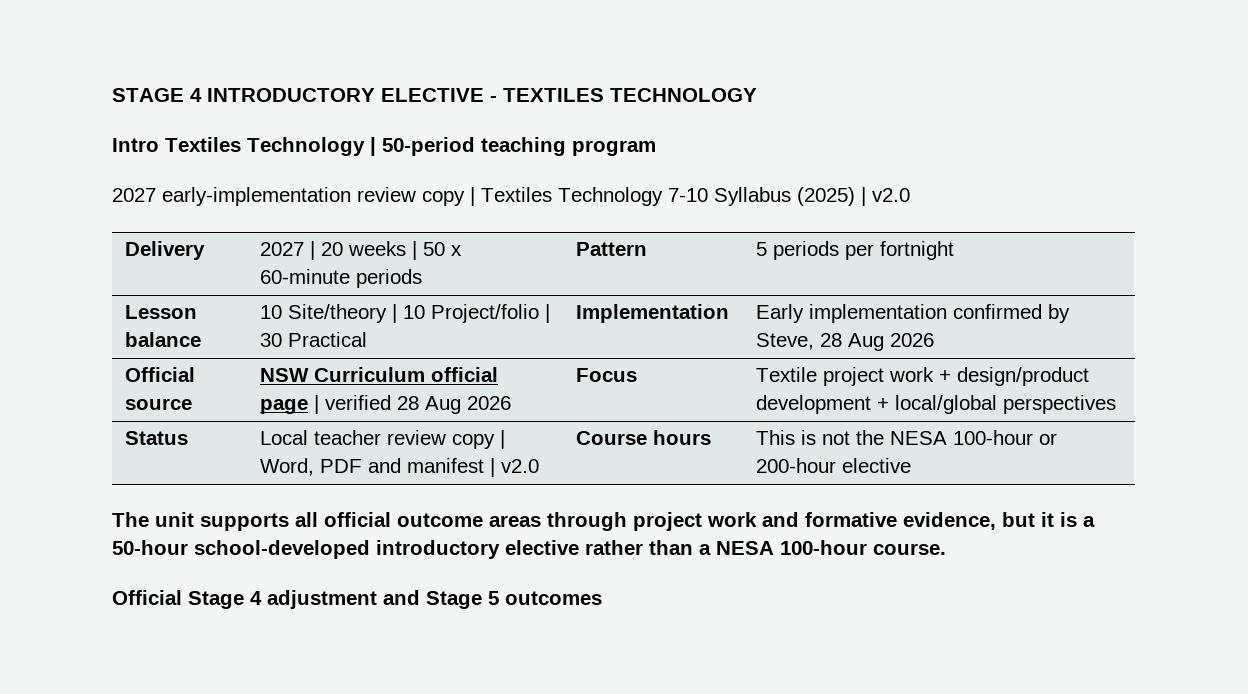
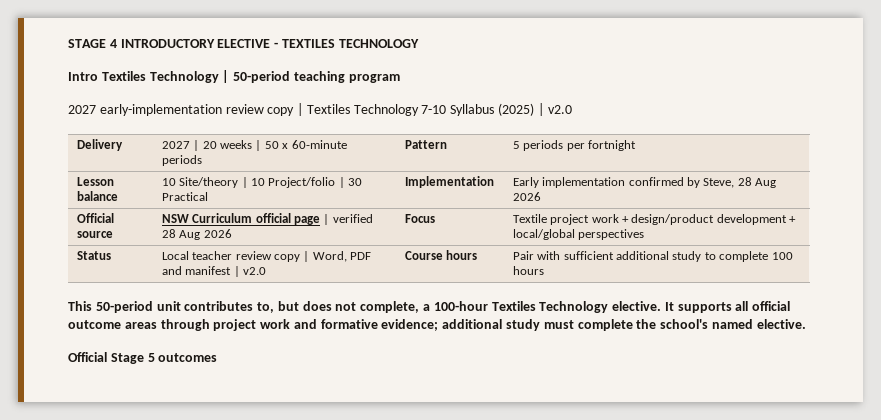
- Status | Local teacher review copy | Word, PDF and manifest | v2.0 | Course hours | This is not the NESA 100-hour or 200-hour elective
- The unit supports all official outcome areas through project work and formative evidence, but it is a 50-hour school-developed introductory elective rather than a NESA 100-hour course.
- Official Stage 4 adjustment and Stage 5 outcomes
+ Status | Local teacher review copy | Word, PDF and manifest | v2.0 | Course hours | Pair with sufficient additional study to complete 100 hours
+ This 50-period unit contributes to, but does not complete, a 100-hour Textiles Technology elective. It supports all official outcome areas through project work and formative evidence; additional study must complete the school's named elective.
+ Official Stage 5 outcomes

